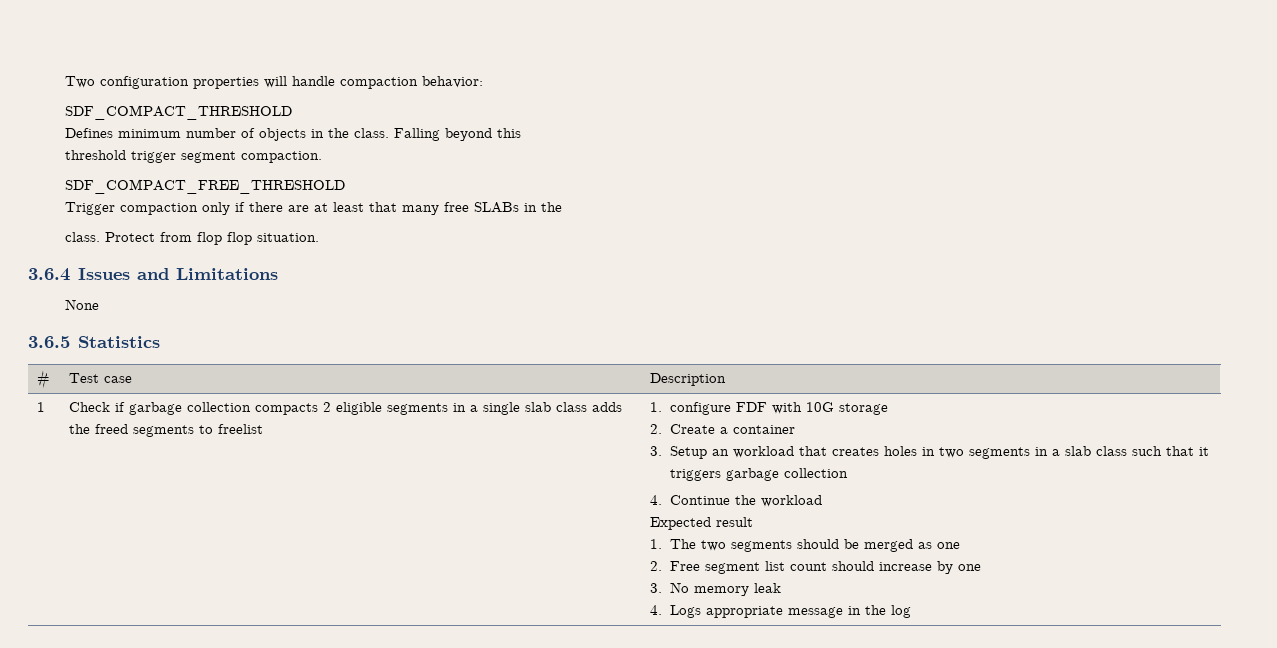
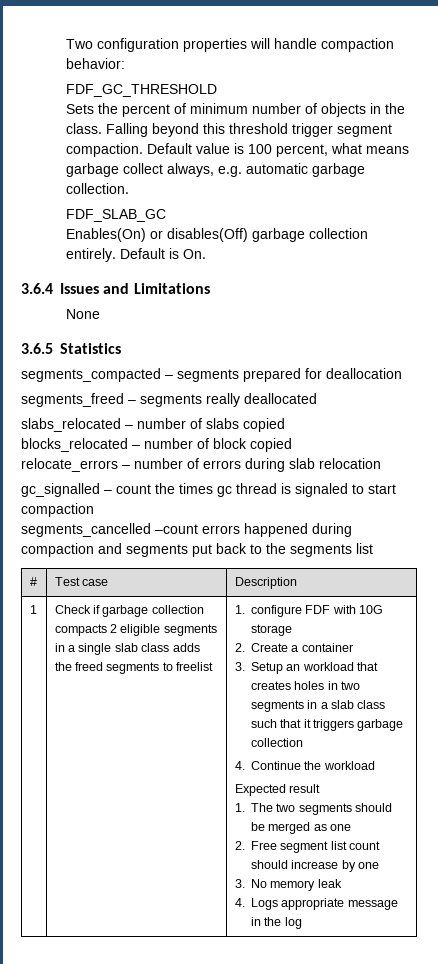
- SDF_COMPACT_THRESHOLD
- Defines minimum number of objects in the class.
+ FDF_GC_THRESHOLD
+ Sets the percent of minimum number of objects in the class.
- Falling beyond this
- threshold trigger segment compaction.
- SDF_COMPACT_FREE_THRESHOLD
- Trigger compaction only if there are at least that many free SLABs in the
- class. Protect from flop flop situation.
+ Falling beyond this threshold trigger segment compaction. Default value is 100 percent, what means garbage collect always, e.g. automatic garbage collection.
+ FDF_SLAB_GC
+ Enables(On) or disables(Off) garbage collection entirely. Default is On.
+ segments_compacted – segments prepared for deallocation
+ segments_freed – segments really deallocated
+ slabs_relocated – number of slabs copied
+ blocks_relocated – number of block copied
+ relocate_errors – number of errors during slab relocation
+ gc_signalled – count the times gc thread is signaled to start compaction
+ segments_cancelled –count errors happened during compaction and segments put back to the segments list

